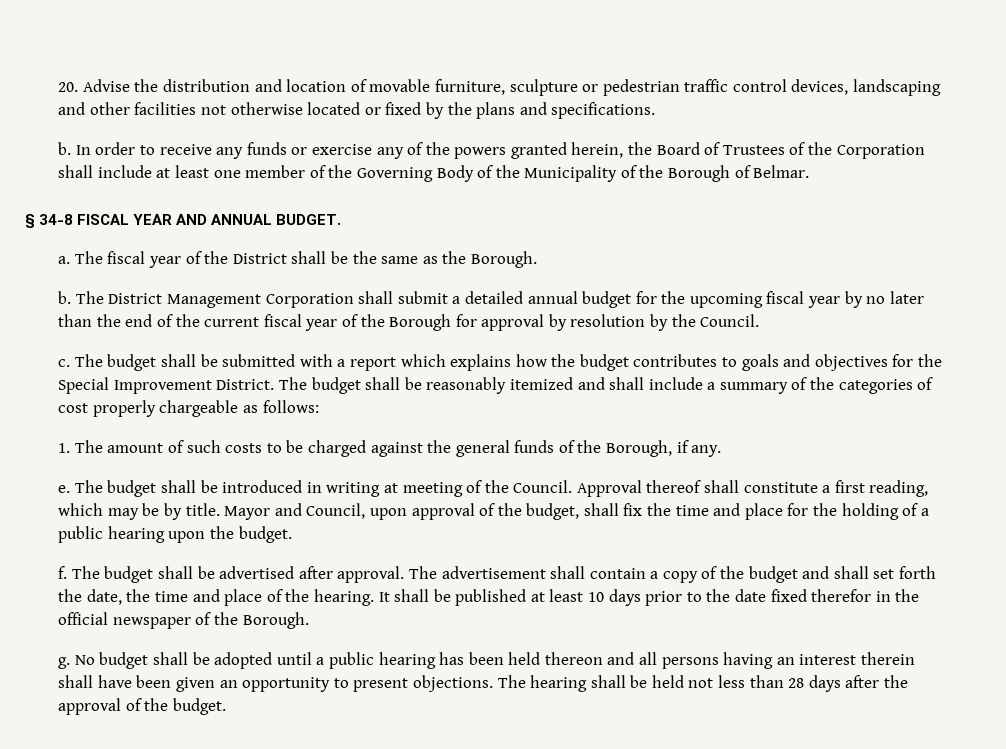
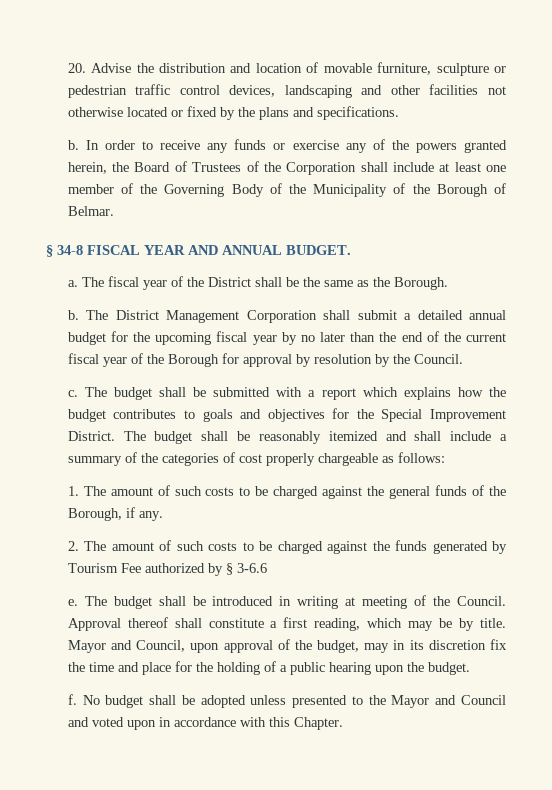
+ 2. The amount of such costs to be charged against the funds generated by Tourism Fee authorized by § 3-6.6
- Mayor and Council, upon approval of the budget, shall fix the time and place for the holding of a public hearing upon the budget.
+ Mayor and Council, upon approval of the budget, may in its discretion fix the time and place for the holding of a public hearing upon the budget.
- The budget shall be advertised after approval. The advertisement shall contain a copy of the budget and shall set forth the date, the time and place of the hearing. It shall be published at least 10 days prior to the date fixed therefor in the official newspaper of the Borough.
- g.
- No budget shall be adopted until a public hearing has been held thereon and all persons having an interest therein shall have been given an opportunity to present objections. The hearing shall be held not less than 28 days after the approval of the budget.
+ No budget shall be adopted unless presented to the Mayor and Council and voted upon in accordance with this Chapter.

